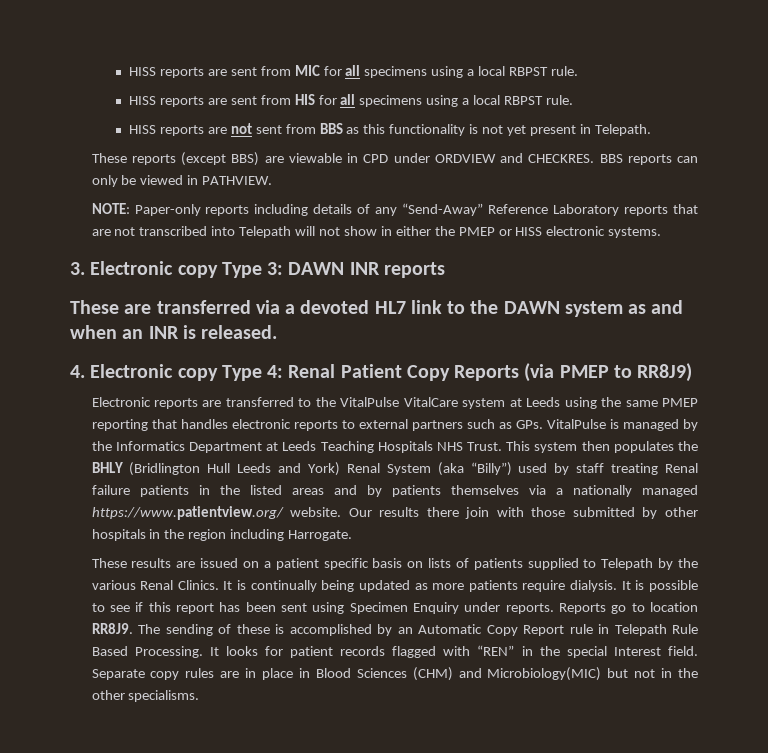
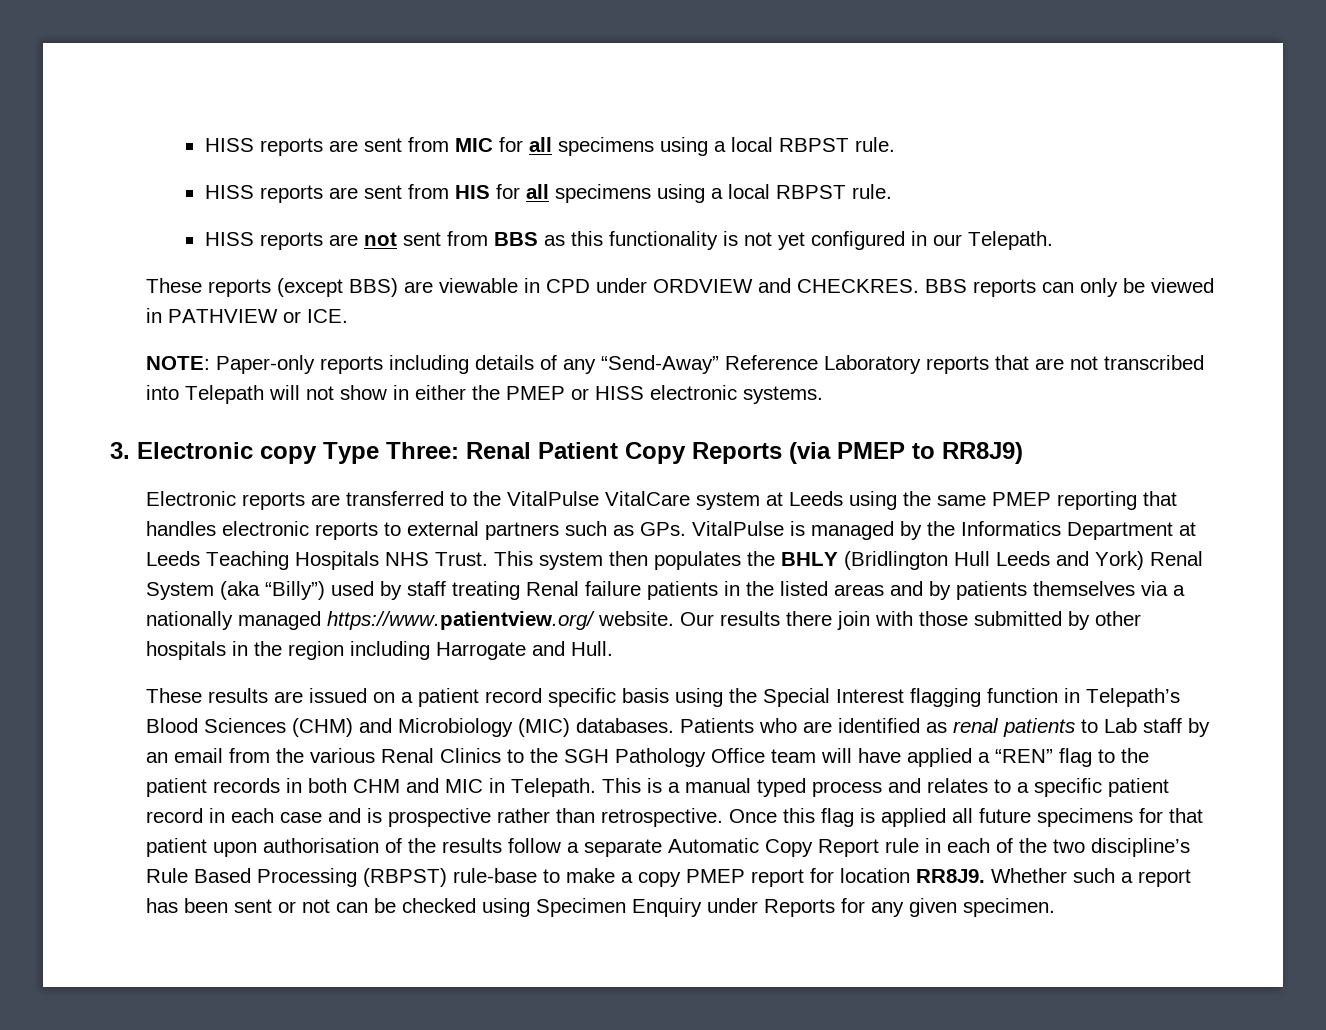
- HISS reports are not sent from BBS as this functionality is not yet present in Telepath.
+ HISS reports are not sent from BBS as this functionality is not yet configured in our Telepath.
- BBS reports can only be viewed in PATHVIEW.
+ BBS reports can only be viewed in PATHVIEW or ICE.
- 3. Electronic copy Type 3: DAWN INR reports
- These are transferred via a devoted HL7 link to the DAWN system as and when an INR is released.
- 4. Electronic copy Type 4: Renal Patient Copy Reports (via PMEP to RR8J9)
+ 3. Electronic copy Type Three: Renal Patient Copy Reports (via PMEP to RR8J9)
- Our results there join with those submitted by other hospitals in the region including Harrogate.
+ Our results there join with those submitted by other hospitals in the region including Harrogate and Hull.
- These results are issued on a patient specific basis on lists of patients supplied to Telepath by the various Renal Clinics. It is continually being updated as more patients require dialysis. It is possible to see if this report has been sent using Specimen Enquiry under reports. Reports go to location RR8J9. The sending of these is accomplished by an Automatic Copy Report rule in Telepath Rule Based Processing. It looks for patient records flagged with “REN” in the special Interest field. Separate copy rules are in place in Blood Sciences (CHM) and Microbiology(MIC) but not in the other specialisms.
+ These results are issued on a patient record specific basis using the Special Interest flagging function in Telepath’s Blood Sciences (CHM) and Microbiology (MIC) databases. Patients who are identified as renal patients to Lab staff by an email from the various Renal Clinics to the SGH Pathology Office team will have applied a “REN” flag to the patient records in both CHM and MIC in Telepath. This is a manual typed process and relates to a specific patient record in each case and is prospective rather than retrospective. Once this flag is applied all future specimens for that patient upon authorisation of the results follow a separate Automatic Copy Report rule in each of the two discipline’s Rule Based Processing (RBPST) rule-base to make a copy PMEP report for location RR8J9. Whether such a report has been sent or not can be checked using Specimen Enquiry under Reports for any given specimen.

